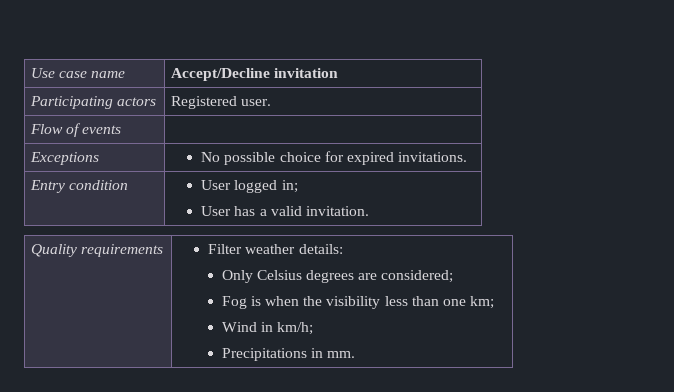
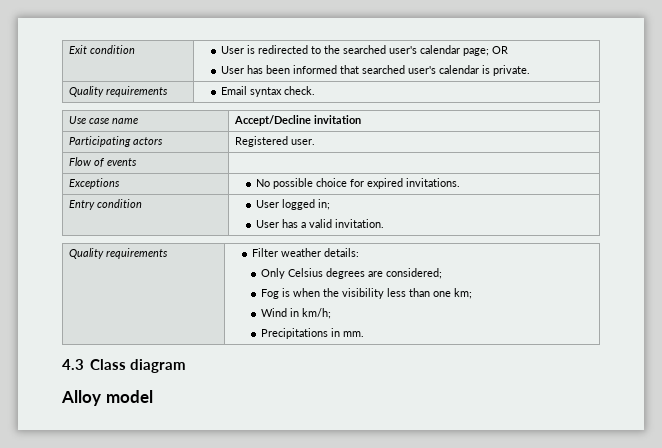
+ Exit condition | User is redirected to the searched user's calendar page; OR
+ User has been informed that searched user's calendar is private.
+ Quality requirements | Email syntax check.
+ 4.3 Class diagram
+ Alloy model

